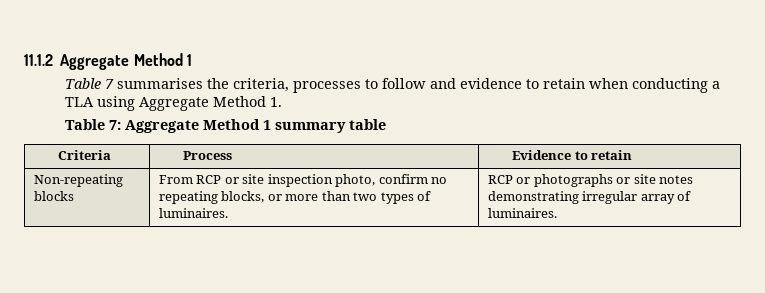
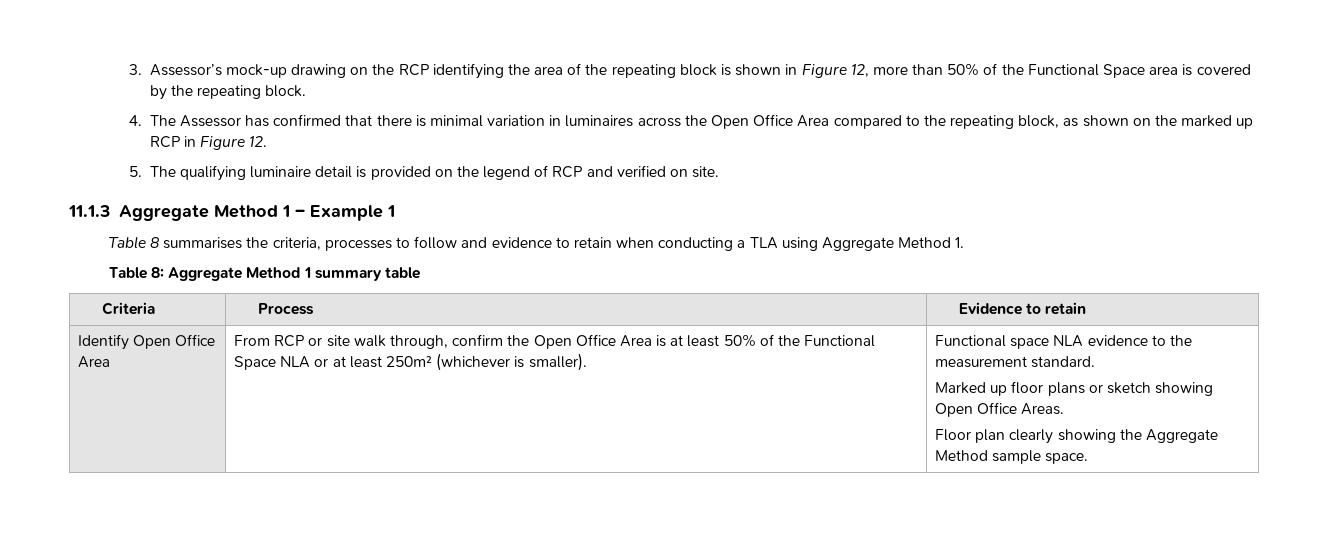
- 11.1.2 Aggregate Method 1
- Table 7 summarises the criteria, processes to follow and evidence to retain when conducting a TLA using Aggregate Method 1.
+ 3. Assessor’s mock-up drawing on the RCP identifying the area of the repeating block is shown in Figure 12, more than 50% of the Functional Space area is covered by the repeating block.
+ 4. The Assessor has confirmed that there is minimal variation in luminaires across the Open Office Area compared to the repeating block, as shown on the marked up RCP in Figure 12.
+ 5. The qualifying luminaire detail is provided on the legend of RCP and verified on site.
+ 11.1.3 Aggregate Method 1 – Example 1
+ Table 8 summarises the criteria, processes to follow and evidence to retain when conducting a TLA using Aggregate Method 1.
- Table 7: Aggregate Method 1 summary table
+ Table 8: Aggregate Method 1 summary table
- Non-repeating blocks
+ Identify Open Office Area
- From RCP or site inspection photo, confirm no repeating blocks, or more than two types of luminaires. | RCP or photographs or site notes demonstrating irregular array of luminaires.
+ From RCP or site walk through, confirm the Open Office Area is at least 50% of the Functional Space NLA or at least 250m² (whichever is smaller). | Functional space NLA evidence to the measurement standard.
+ Marked up floor plans or sketch showing Open Office Areas.
+ Floor plan clearly showing the Aggregate Method sample space.

